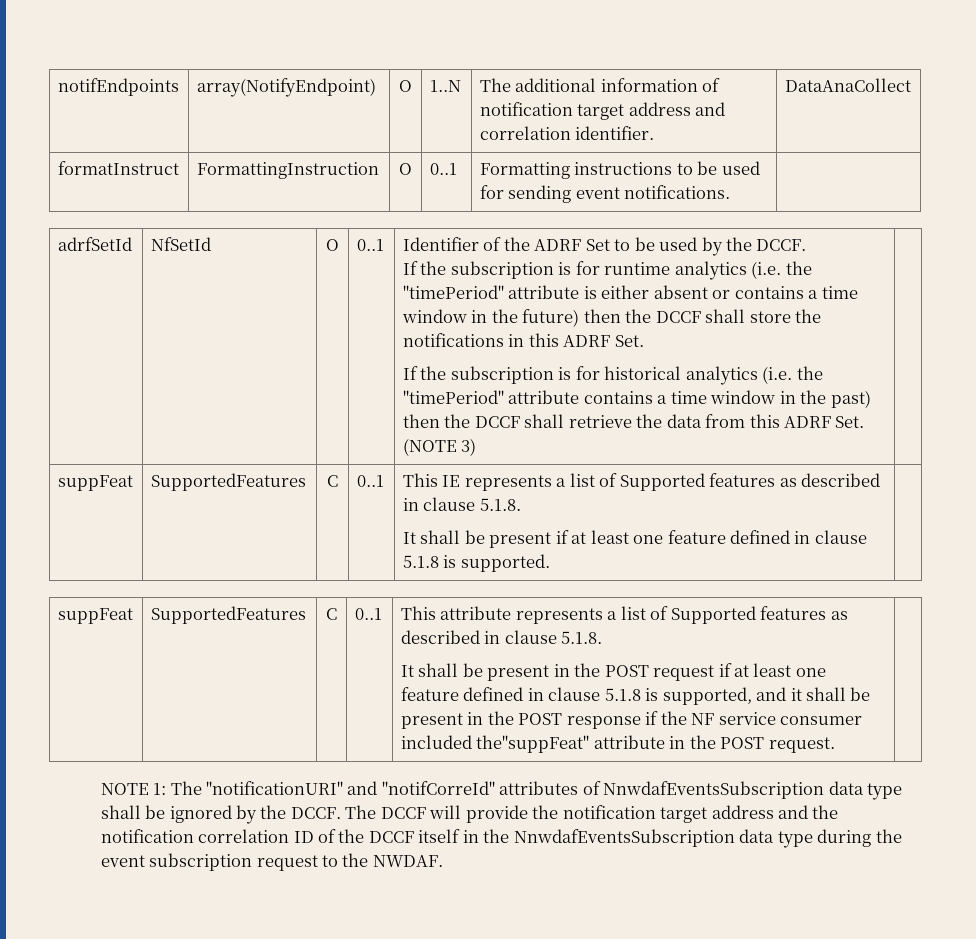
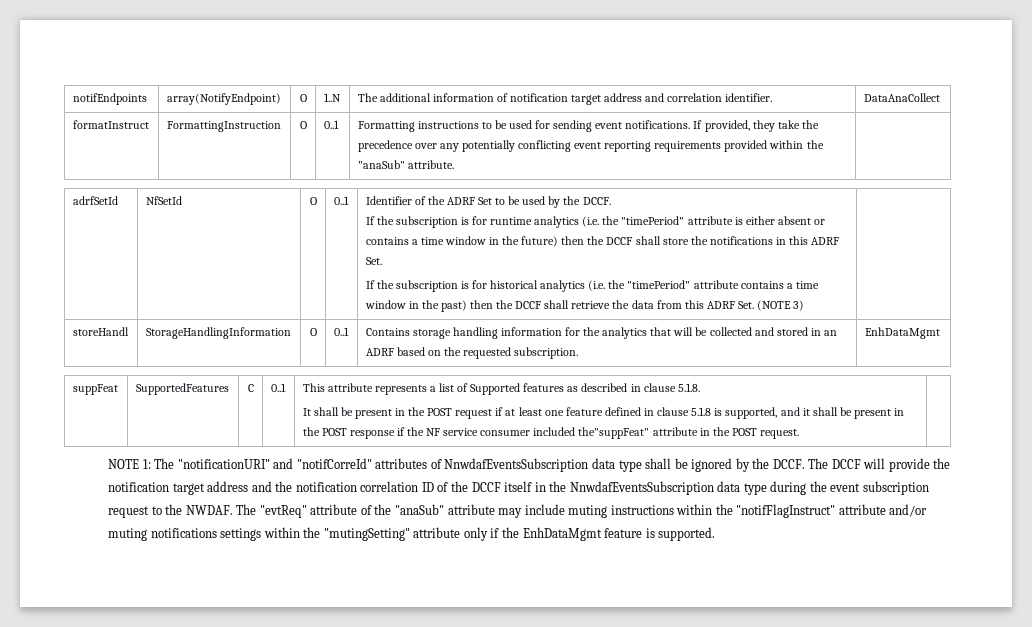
- formatInstruct | FormattingInstruction | O | 0..1 | Formatting instructions to be used for sending event notifications. |
+ formatInstruct | FormattingInstruction | O | 0..1 | Formatting instructions to be used for sending event notifications. If provided, they take the precedence over any potentially conflicting event reporting requirements provided within the "anaSub" attribute. |
- suppFeat | SupportedFeatures | C | 0..1 | This IE represents a list of Supported features as described in clause 5.1.8.
- It shall be present if at least one feature defined in clause 5.1.8 is supported. |
+ storeHandl | StorageHandlingInformation | O | 0..1 | Contains storage handling information for the analytics that will be collected and stored in an ADRF based on the requested subscription. | EnhDataMgmt
+ The "evtReq" attribute of the "anaSub" attribute may include muting instructions within the "notifFlagInstruct" attribute and/or muting notifications settings within the "mutingSetting" attribute only if the EnhDataMgmt feature is supported.

